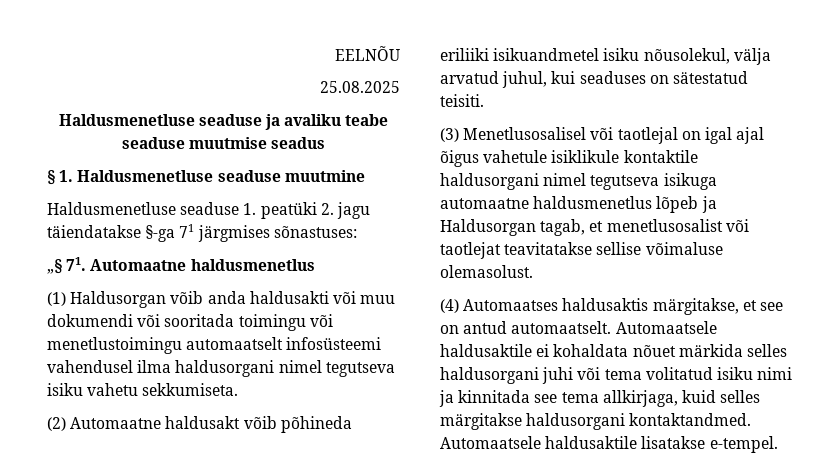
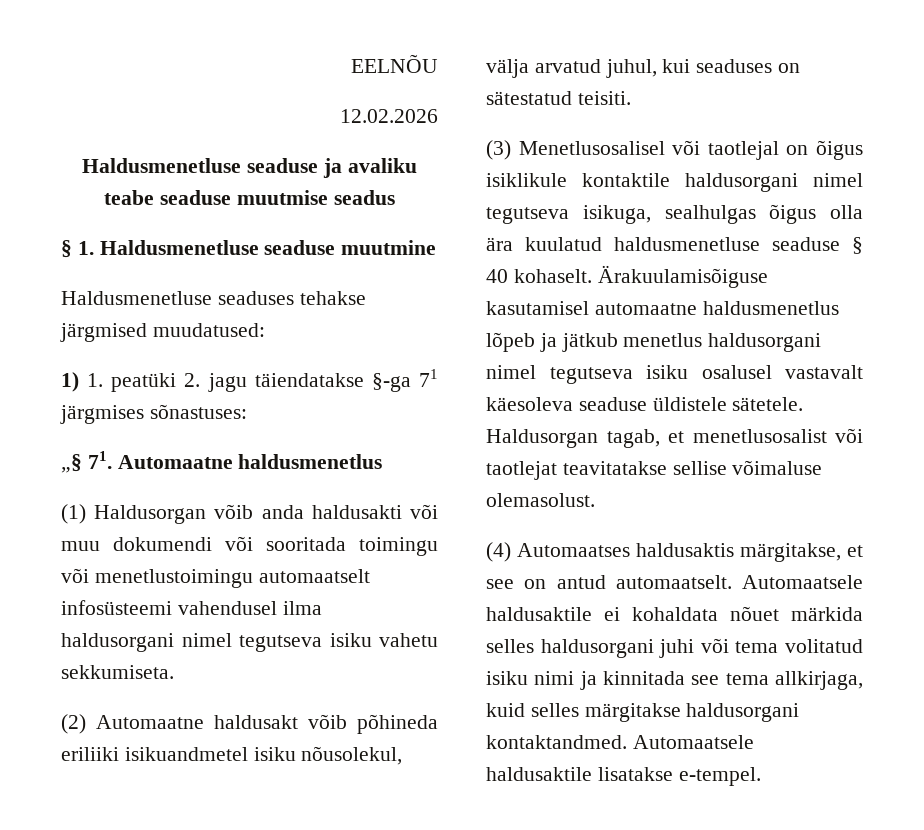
- 25.08.2025
+ 12.02.2026
- Haldusmenetluse seaduse 1. peatüki 2. jagu täiendatakse §-ga 71 järgmises sõnastuses:
+ Haldusmenetluse seaduses tehakse järgmised muudatused:
+ 1) 1. peatüki 2. jagu täiendatakse §-ga 71 järgmises sõnastuses:
- (3) Menetlusosalisel või taotlejal on igal ajal õigus vahetule isiklikule kontaktile haldusorgani nimel tegutseva isikuga automaatne haldusmenetlus lõpeb ja Haldusorgan tagab, et menetlusosalist või taotlejat teavitatakse sellise võimaluse olemasolust.
+ (3) Menetlusosalisel või taotlejal on õigus isiklikule kontaktile haldusorgani nimel tegutseva isikuga, sealhulgas õigus olla ära kuulatud haldusmenetluse seaduse § 40 kohaselt. Ärakuulamisõiguse kasutamisel automaatne haldusmenetlus lõpeb ja jätkub menetlus haldusorgani nimel tegutseva isiku osalusel vastavalt käesoleva seaduse üldistele sätetele. Haldusorgan tagab, et menetlusosalist või taotlejat teavitatakse sellise võimaluse olemasolust.

